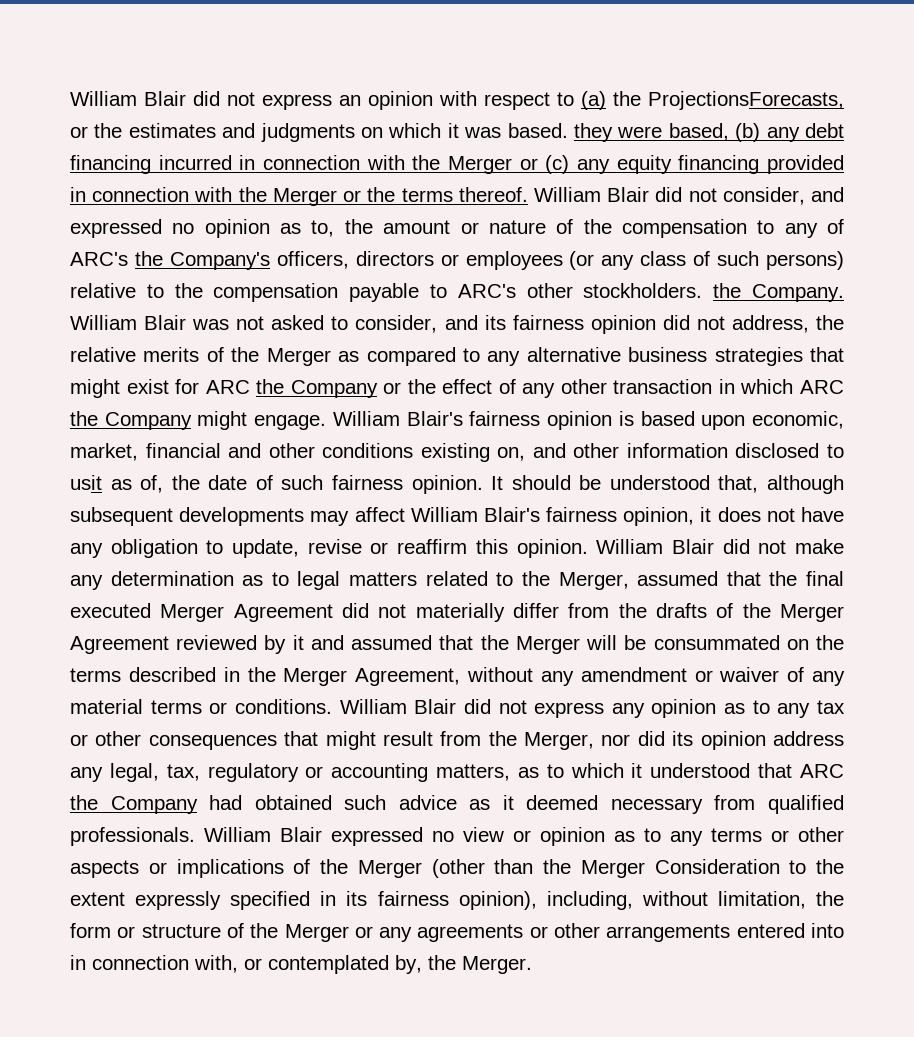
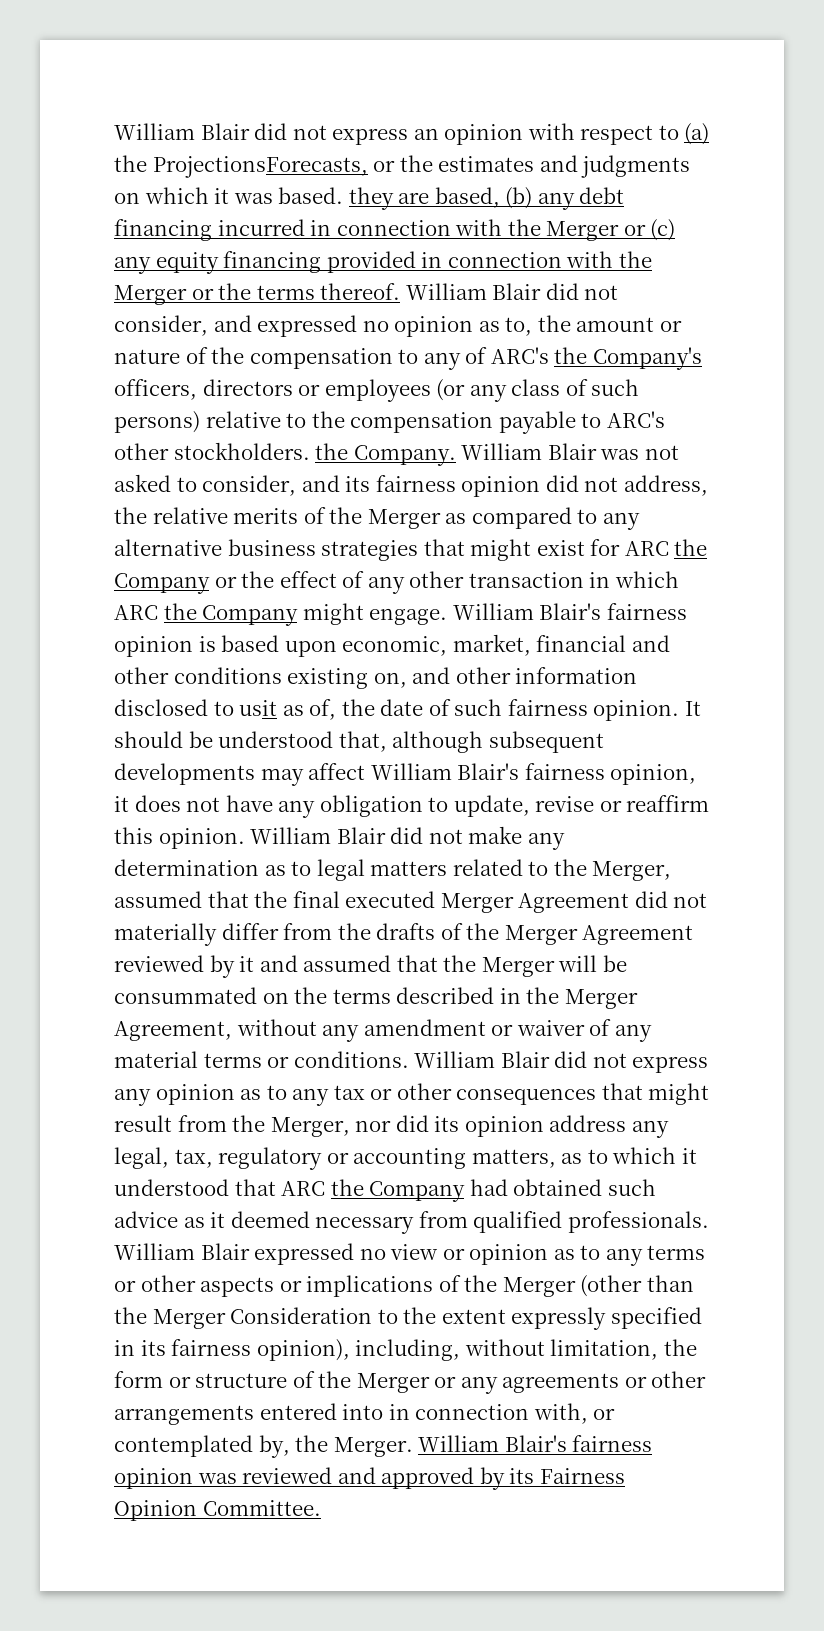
- William Blair did not express an opinion with respect to (a) the ProjectionsForecasts, or the estimates and judgments on which it was based. they were based, (b) any debt financing incurred in connection with the Merger or (c) any equity financing provided in connection with the Merger or the terms thereof.
+ William Blair did not express an opinion with respect to (a) the ProjectionsForecasts, or the estimates and judgments on which it was based. they are based, (b) any debt financing incurred in connection with the Merger or (c) any equity financing provided in connection with the Merger or the terms thereof.
+ William Blair's fairness opinion was reviewed and approved by its Fairness Opinion Committee.

